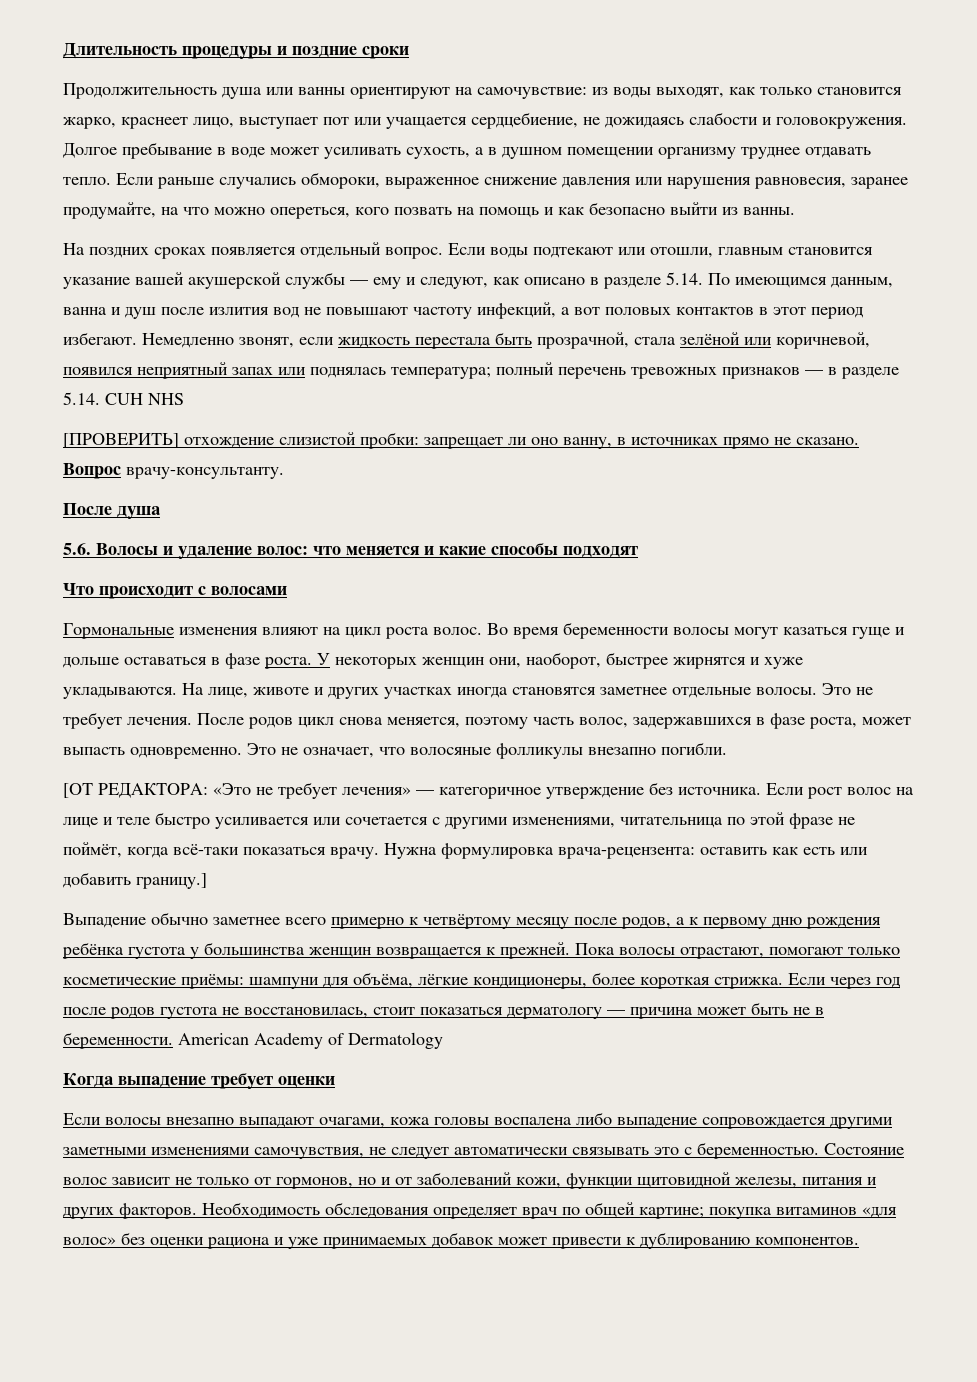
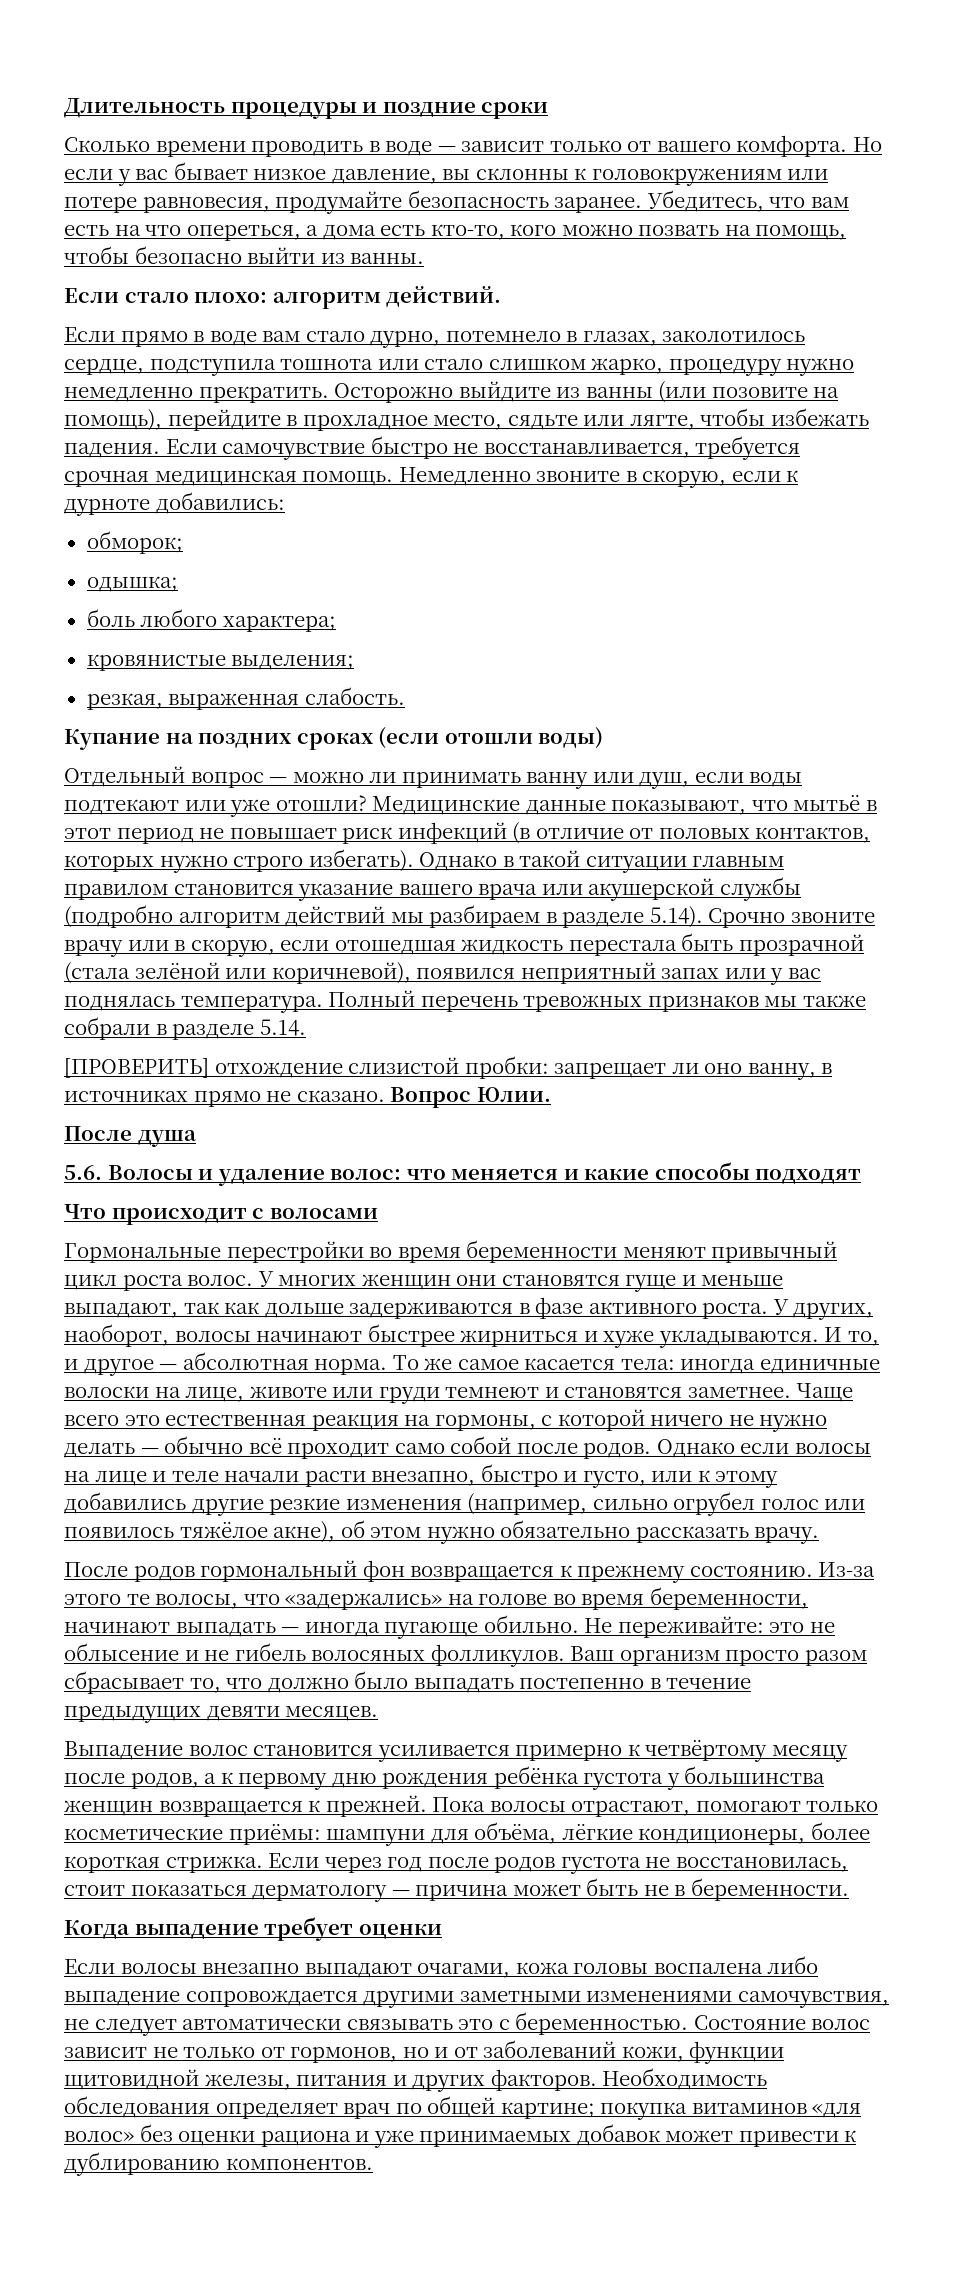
- Продолжительность душа или ванны ориентируют на самочувствие: из воды выходят, как только становится жарко, краснеет лицо, выступает пот или учащается сердцебиение, не дожидаясь слабости и головокружения. Долгое пребывание в воде может усиливать сухость, а в душном помещении организму труднее отдавать тепло. Если раньше случались обмороки, выраженное снижение давления или нарушения равновесия, заранее продумайте, на что можно опереться, кого позвать на помощь и как безопасно выйти из ванны.
- На поздних сроках появляется отдельный вопрос. Если воды подтекают или отошли, главным становится указание вашей акушерской службы — ему и следуют, как описано в разделе 5.14. По имеющимся данным, ванна и душ после излития вод не повышают частоту инфекций, а вот половых контактов в этот период избегают. Немедленно звонят, если жидкость перестала быть прозрачной, стала зелёной или коричневой, появился неприятный запах или поднялась температура; полный перечень тревожных признаков — в разделе 5.14. CUH NHS
+ Сколько времени проводить в воде — зависит только от вашего комфорта. Но если у вас бывает низкое давление, вы склонны к головокружениям или потере равновесия, продумайте безопасность заранее. Убедитесь, что вам есть на что опереться, а дома есть кто-то, кого можно позвать на помощь, чтобы безопасно выйти из ванны.
+ Если стало плохо: алгоритм действий.
+ Если прямо в воде вам стало дурно, потемнело в глазах, заколотилось сердце, подступила тошнота или стало слишком жарко, процедуру нужно немедленно прекратить. Осторожно выйдите из ванны (или позовите на помощь), перейдите в прохладное место, сядьте или лягте, чтобы избежать падения. Если самочувствие быстро не восстанавливается, требуется срочная медицинская помощь. Немедленно звоните в скорую, если к дурноте добавились:
+ обморок;
+ одышка;
+ боль любого характера;
+ кровянистые выделения;
+ резкая, выраженная слабость.
+ Купание на поздних сроках (если отошли воды)
+ Отдельный вопрос — можно ли принимать ванну или душ, если воды подтекают или уже отошли? Медицинские данные показывают, что мытьё в этот период не повышает риск инфекций (в отличие от половых контактов, которых нужно строго избегать). Однако в такой ситуации главным правилом становится указание вашего врача или акушерской службы (подробно алгоритм действий мы разбираем в разделе 5.14). Срочно звоните врачу или в скорую, если отошедшая жидкость перестала быть прозрачной (стала зелёной или коричневой), появился неприятный запах или у вас поднялась температура. Полный перечень тревожных признаков мы также собрали в разделе 5.14.
- Вопрос врачу-консультанту.
+ Вопрос Юлии.
- Гормональные изменения влияют на цикл роста волос. Во время беременности волосы могут казаться гуще и дольше оставаться в фазе роста.
+ Гормональные перестройки во время беременности меняют привычный цикл роста волос. У многих женщин они становятся гуще и меньше выпадают, так как дольше задерживаются в фазе активного роста.
- У некоторых женщин они, наоборот, быстрее жирнятся и хуже укладываются. На лице, животе и других участках иногда становятся заметнее отдельные волосы. Это не требует лечения. После родов цикл снова меняется, поэтому часть волос, задержавшихся в фазе роста, может выпасть одновременно. Это не означает, что волосяные фолликулы внезапно погибли.
- [ОТ РЕДАКТОРА: «Это не требует лечения» — категоричное утверждение без источника. Если рост волос на лице и теле быстро усиливается или сочетается с другими изменениями, читательница по этой фразе не поймёт, когда всё-таки показаться врачу. Нужна формулировка врача-рецензента: оставить как есть или добавить границу.]
- Выпадение обычно заметнее всего примерно к четвёртому месяцу после родов, а к первому дню рождения ребёнка густота у большинства женщин возвращается к прежней.
+ У других, наоборот, волосы начинают быстрее жирниться и хуже укладываются. И то, и другое — абсолютная норма. То же самое касается тела: иногда единичные волоски на лице, животе или груди темнеют и становятся заметнее. Чаще всего это естественная реакция на гормоны, с которой ничего не нужно делать — обычно всё проходит само собой после родов. Однако если волосы на лице и теле начали расти внезапно, быстро и густо, или к этому добавились другие резкие изменения (например, сильно огрубел голос или появилось тяжёлое акне), об этом нужно обязательно рассказать врачу.
+ После родов гормональный фон возвращается к прежнему состоянию. Из-за этого те волосы, что «задержались» на голове во время беременности, начинают выпадать — иногда пугающе обильно. Не переживайте: это не облысение и не гибель волосяных фолликулов. Ваш организм просто разом сбрасывает то, что должно было выпадать постепенно в течение предыдущих девяти месяцев.
+ Выпадение волос становится усиливается примерно к четвёртому месяцу после родов, а к первому дню рождения ребёнка густота у большинства женщин возвращается к прежней.
- American Academy of Dermatology

